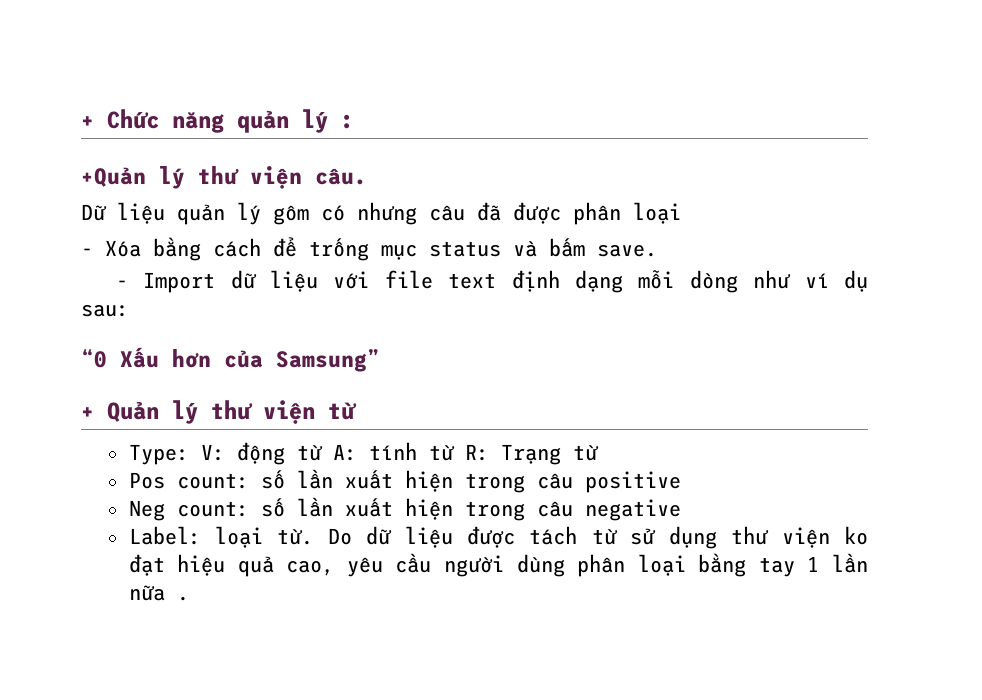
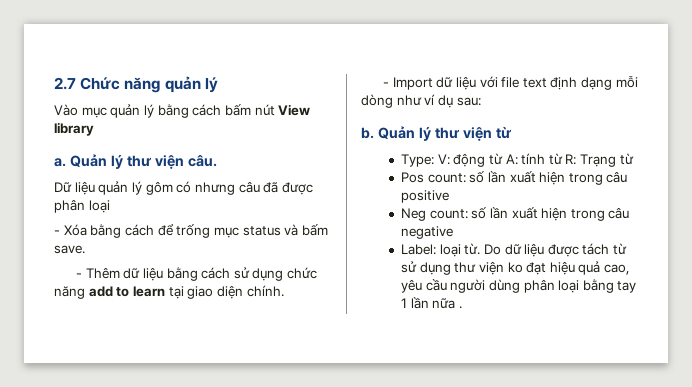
- + Chức năng quản lý :
- +Quản lý thư viện câu.
+ 2.7 Chức năng quản lý
+ Vào mục quản lý bằng cách bấm nút View library
+ a. Quản lý thư viện câu.
+ - Thêm dữ liệu bằng cách sử dụng chức năng add to learn tại giao diện chính.
- “0 Xấu hơn của Samsung”
- + Quản lý thư viện từ
+ b. Quản lý thư viện từ

